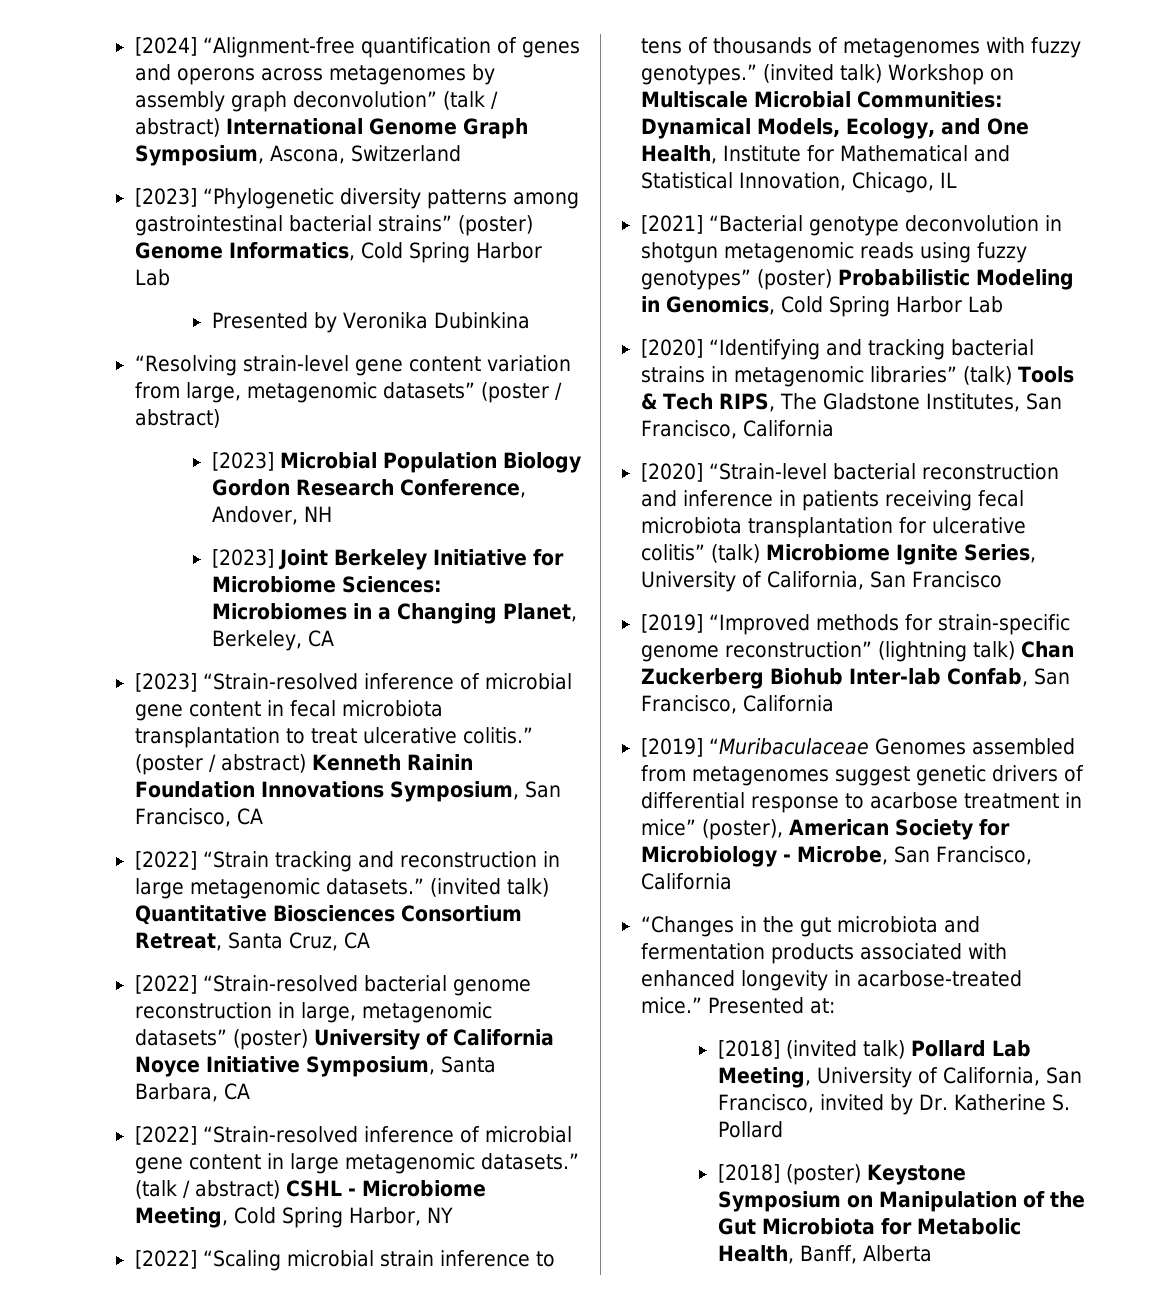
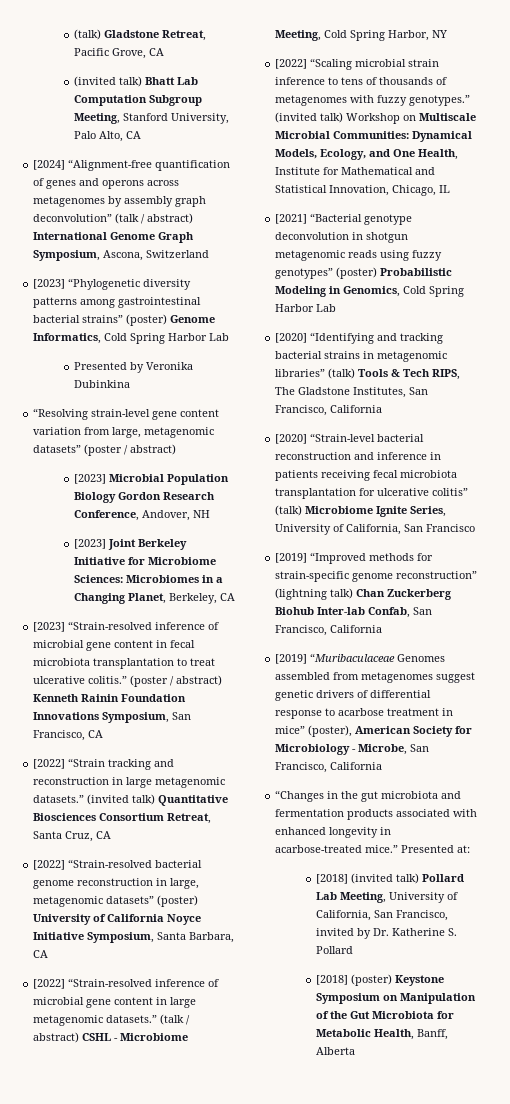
+ (talk) Gladstone Retreat, Pacific Grove, CA
+ (invited talk) Bhatt Lab Computation Subgroup Meeting, Stanford University, Palo Alto, CA

